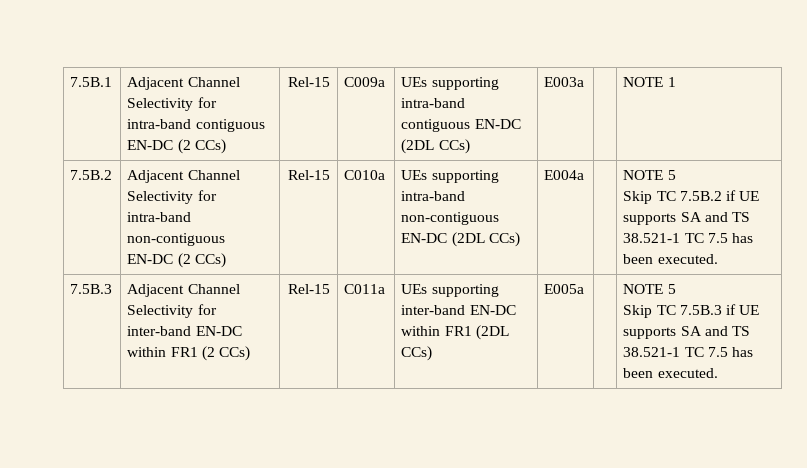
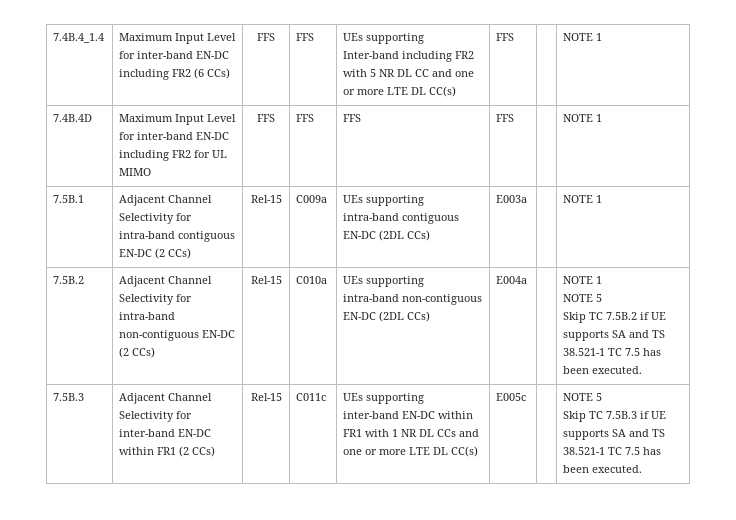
+ 7.4B.4_1.4 | Maximum Input Level for inter-band EN-DC including FR2 (6 CCs) | FFS | FFS | UEs supporting Inter-band including FR2 with 5 NR DL CC and one or more LTE DL CC(s) | FFS | | NOTE 1
+ 7.4B.4D | Maximum Input Level for inter-band EN-DC including FR2 for UL MIMO | FFS | FFS | FFS | FFS | | NOTE 1
- 7.5B.2 | Adjacent Channel Selectivity for intra-band non-contiguous EN-DC (2 CCs) | Rel-15 | C010a | UEs supporting intra-band non-contiguous EN-DC (2DL CCs) | E004a | | NOTE 5
+ 7.5B.2 | Adjacent Channel Selectivity for intra-band non-contiguous EN-DC (2 CCs) | Rel-15 | C010a | UEs supporting intra-band non-contiguous EN-DC (2DL CCs) | E004a | | NOTE 1
+ NOTE 5
- C011a
+ C011c
- UEs supporting inter-band EN-DC within FR1 (2DL CCs) | E005a
+ UEs supporting inter-band EN-DC within FR1 with 1 NR DL CCs and one or more LTE DL CC(s) | E005c

